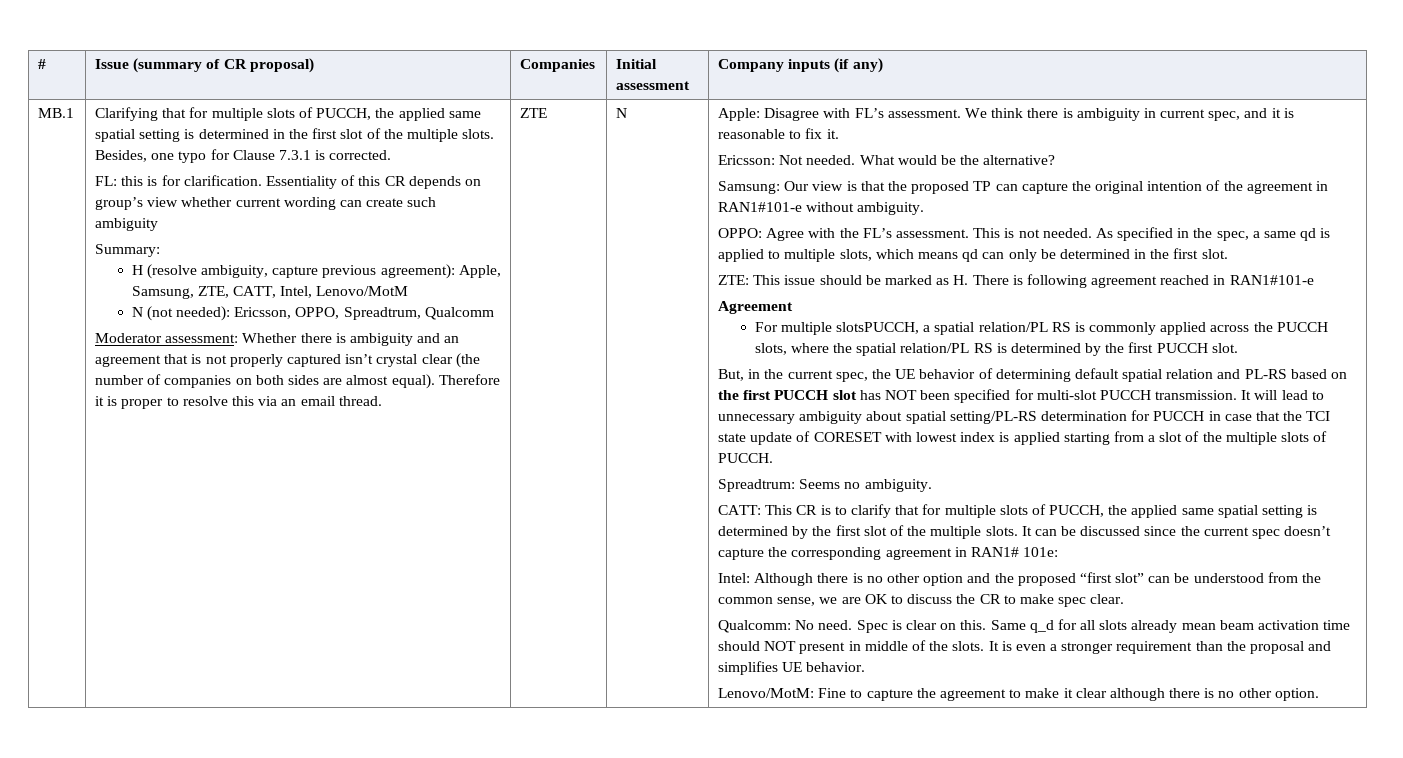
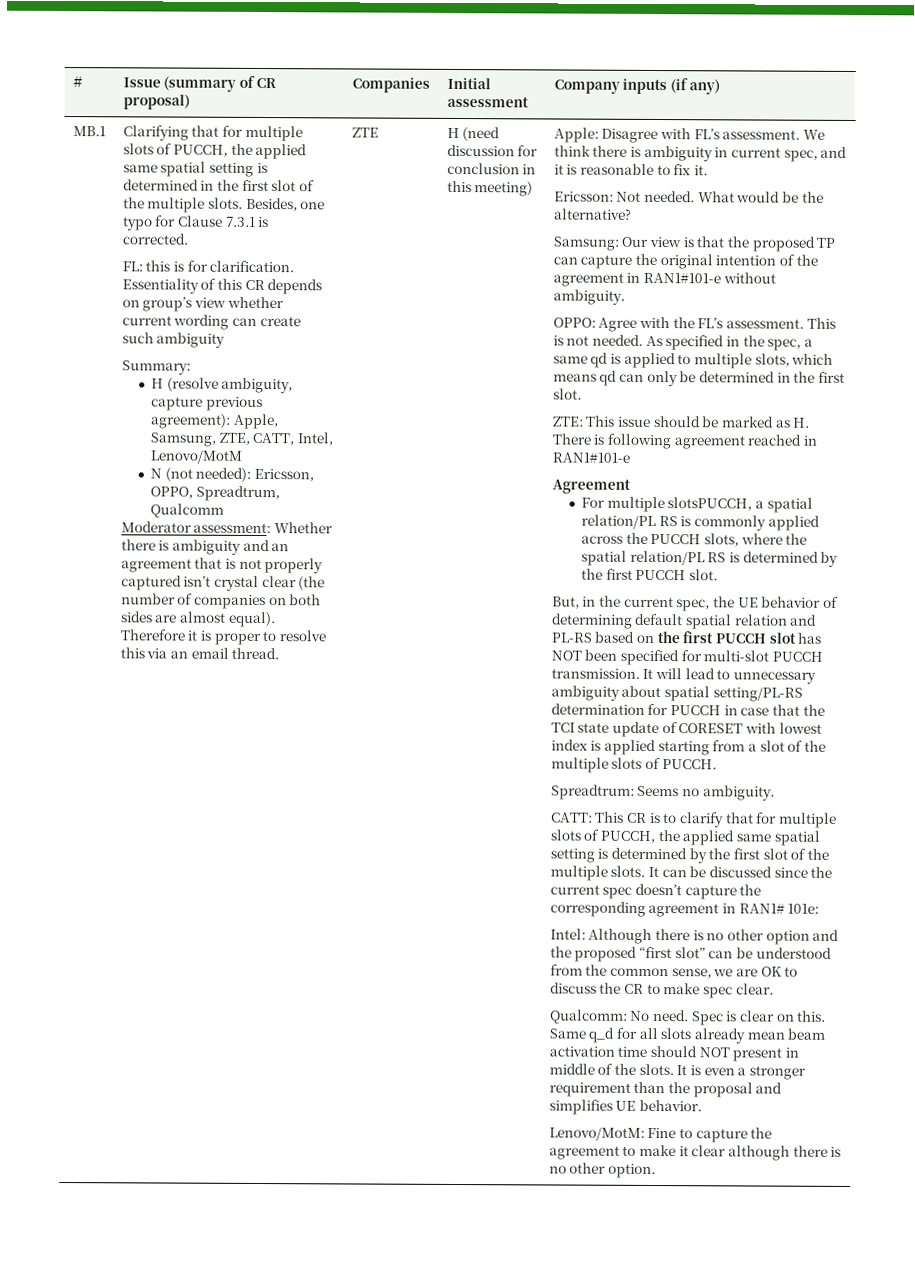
- ZTE | N
+ ZTE | H (need discussion for conclusion in this meeting)

